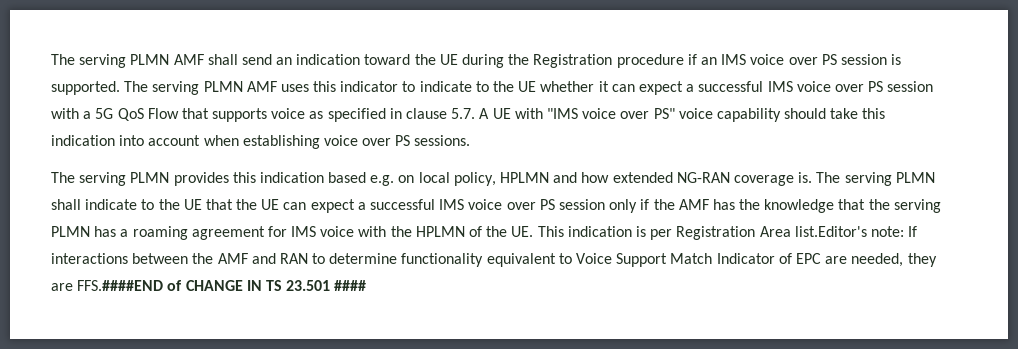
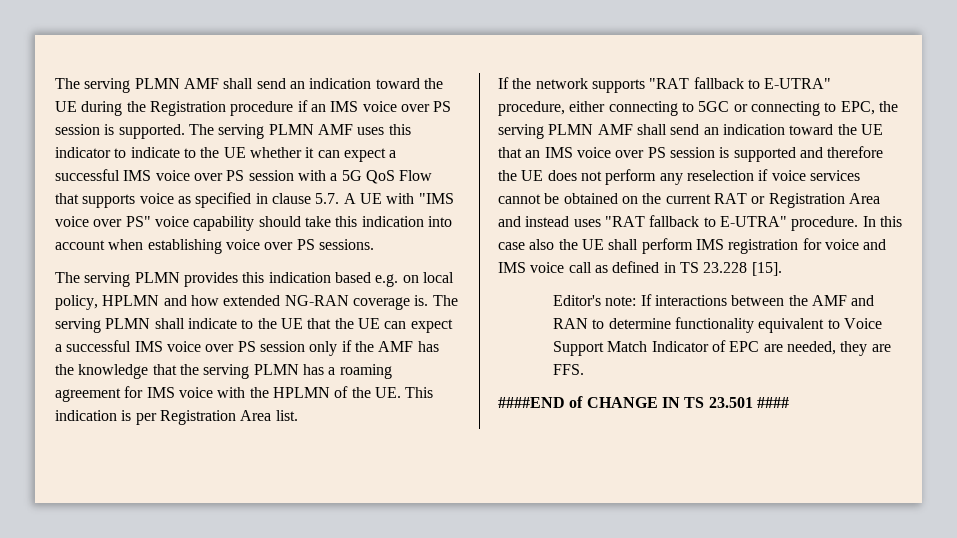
- The serving PLMN shall indicate to the UE that the UE can expect a successful IMS voice over PS session only if the AMF has the knowledge that the serving PLMN has a roaming agreement for IMS voice with the HPLMN of the UE. This indication is per Registration Area list.Editor's note:
+ The serving PLMN shall indicate to the UE that the UE can expect a successful IMS voice over PS session only if the AMF has the knowledge that the serving PLMN has a roaming agreement for IMS voice with the HPLMN of the UE. This indication is per Registration Area list.
+ If the network supports "RAT fallback to E-UTRA" procedure, either connecting to 5GC or connecting to EPC, the serving PLMN AMF shall send an indication toward the UE that an IMS voice over PS session is supported and therefore the UE does not perform any reselection if voice services cannot be obtained on the current RAT or Registration Area and instead uses "RAT fallback to E-UTRA" procedure. In this case also the UE shall perform IMS registration for voice and IMS voice call as defined in TS 23.228 [15].
+ Editor's note:
- If interactions between the AMF and RAN to determine functionality equivalent to Voice Support Match Indicator of EPC are needed, they are FFS.####END of CHANGE IN TS 23.501 ####
+ If interactions between the AMF and RAN to determine functionality equivalent to Voice Support Match Indicator of EPC are needed, they are FFS.
+ ####END of CHANGE IN TS 23.501 ####

